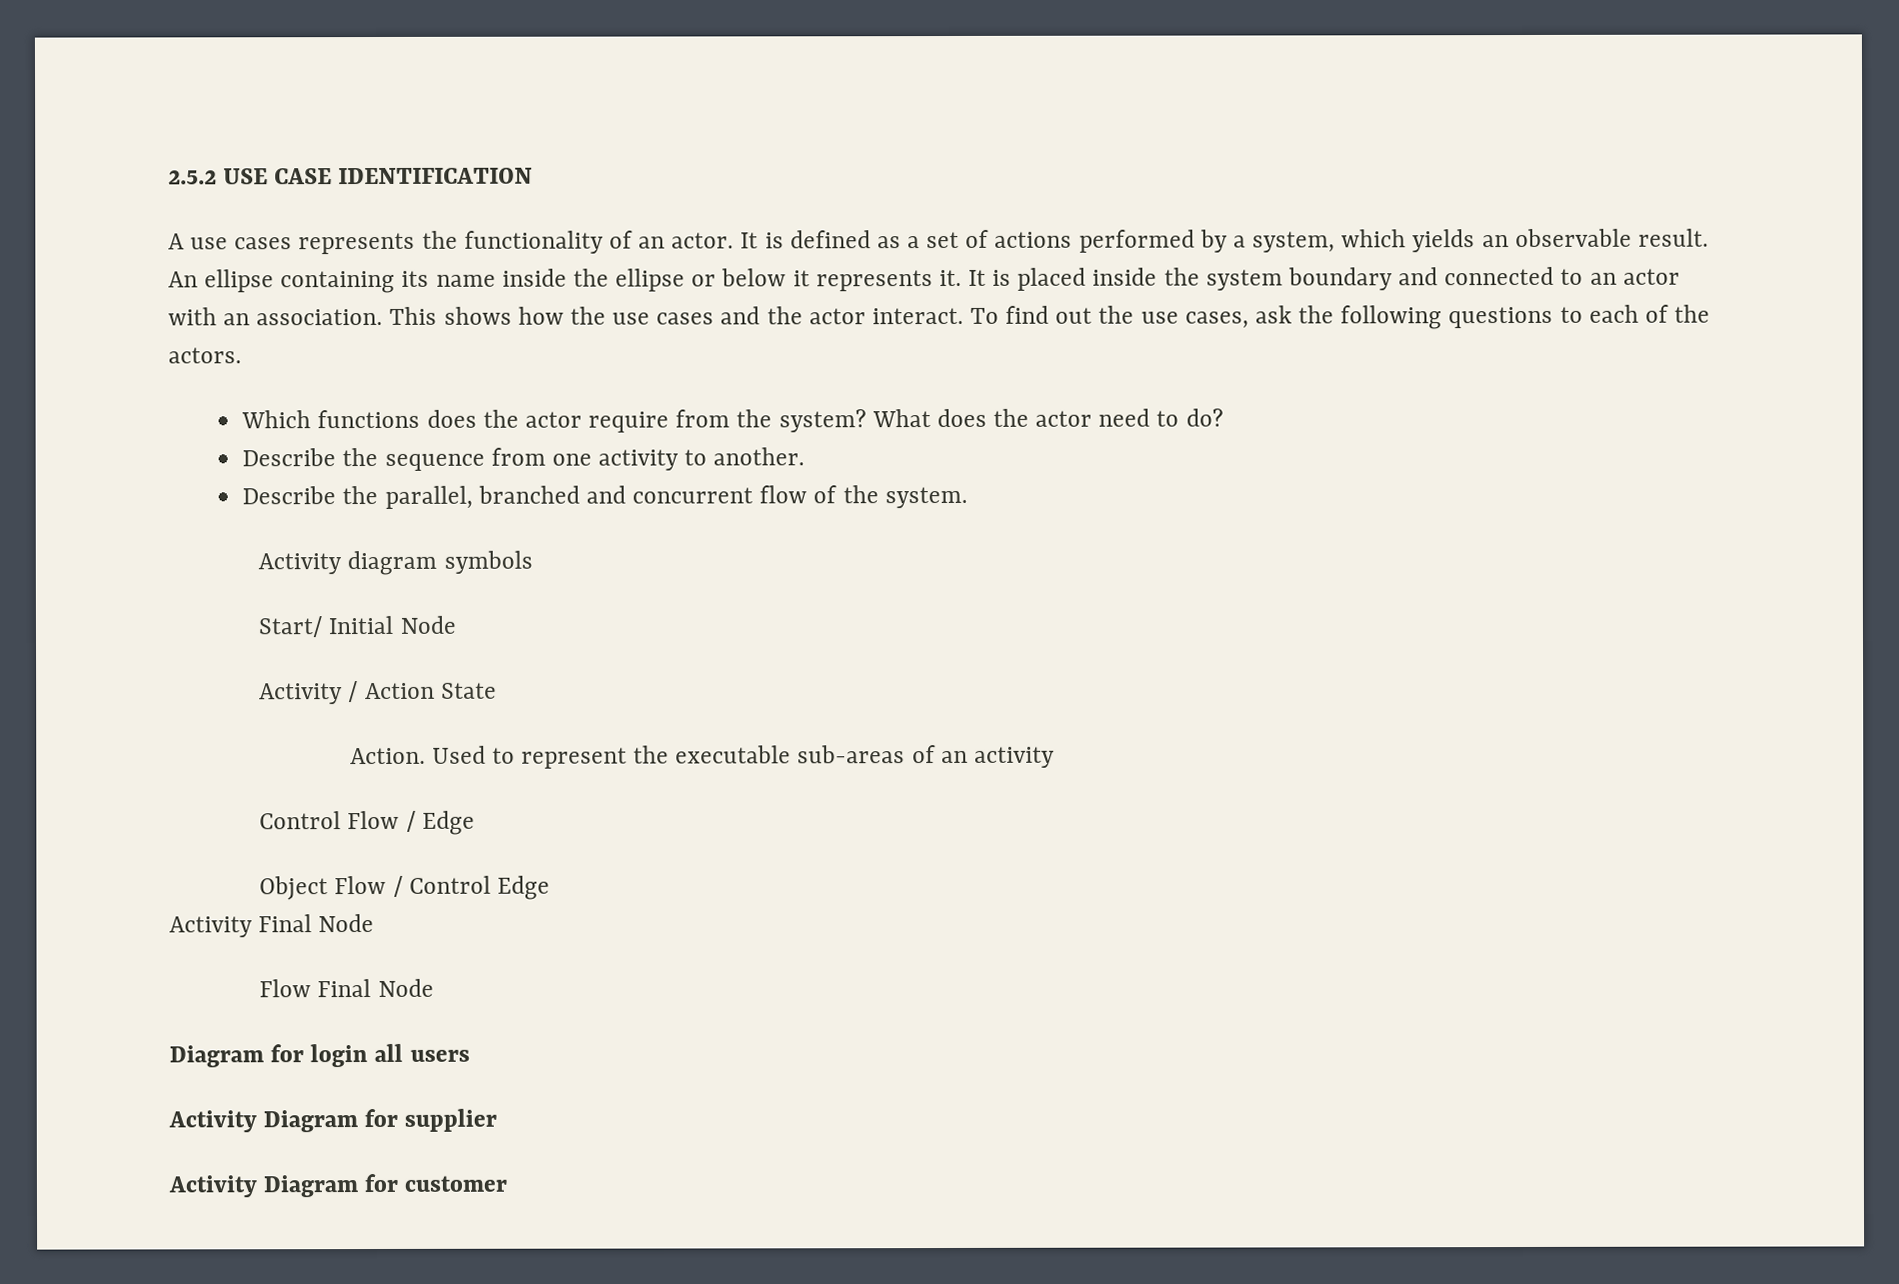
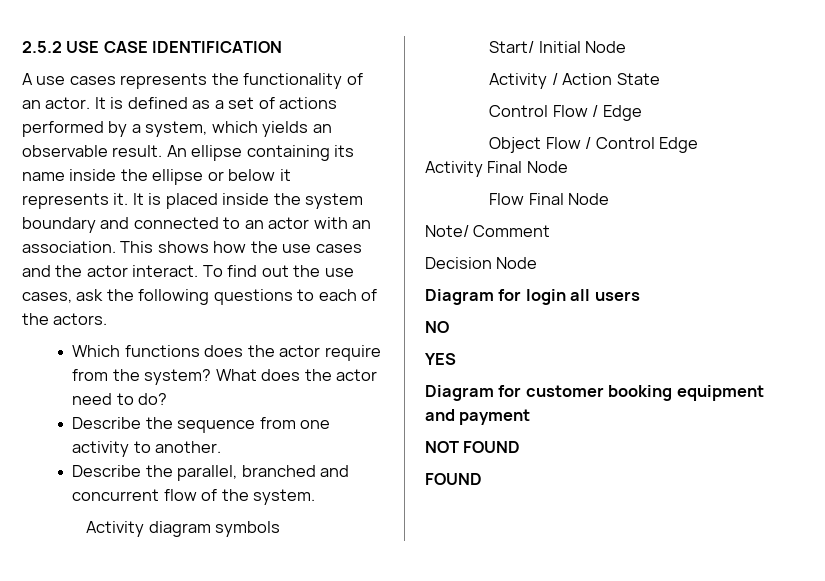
- Action. Used to represent the executable sub-areas of an activity
+ Note/ Comment
+ Decision Node
- Activity Diagram for supplier
- Activity Diagram for customer
+ NO
+ YES
+ Diagram for customer booking equipment and payment
+ NOT FOUND
+ FOUND

